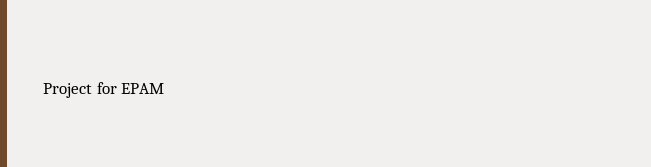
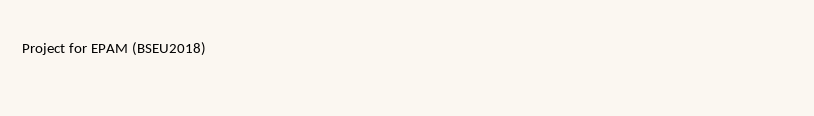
- Project for EPAM
+ Project for EPAM (BSEU2018)

